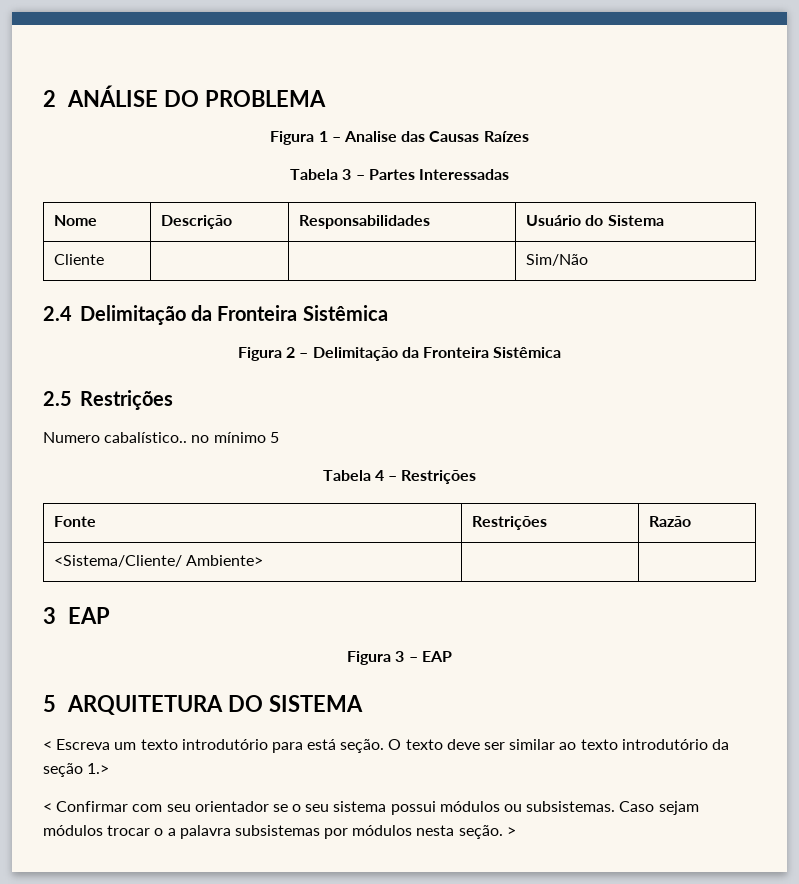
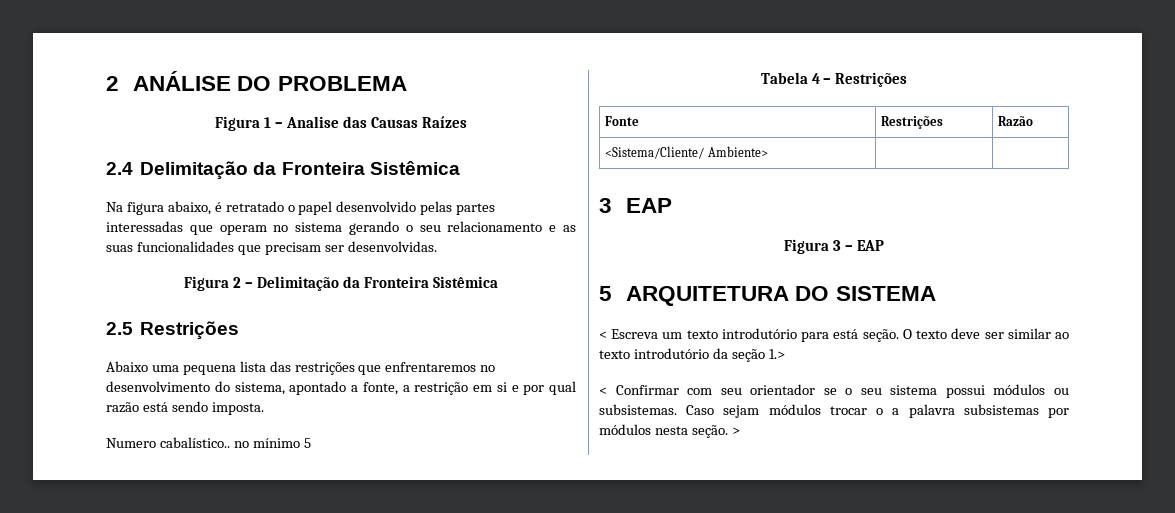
- Tabela 3 – Partes Interessadas
- Nome | Descrição | Responsabilidades | Usuário do Sistema
- Cliente | | | Sim/Não
+ Na figura abaixo, é retratado o papel desenvolvido pelas partes interessadas que operam no sistema gerando o seu relacionamento e as suas funcionalidades que precisam ser desenvolvidas.
+ Abaixo uma pequena lista das restrições que enfrentaremos no desenvolvimento do sistema, apontado a fonte, a restrição em si e por qual razão está sendo imposta.

